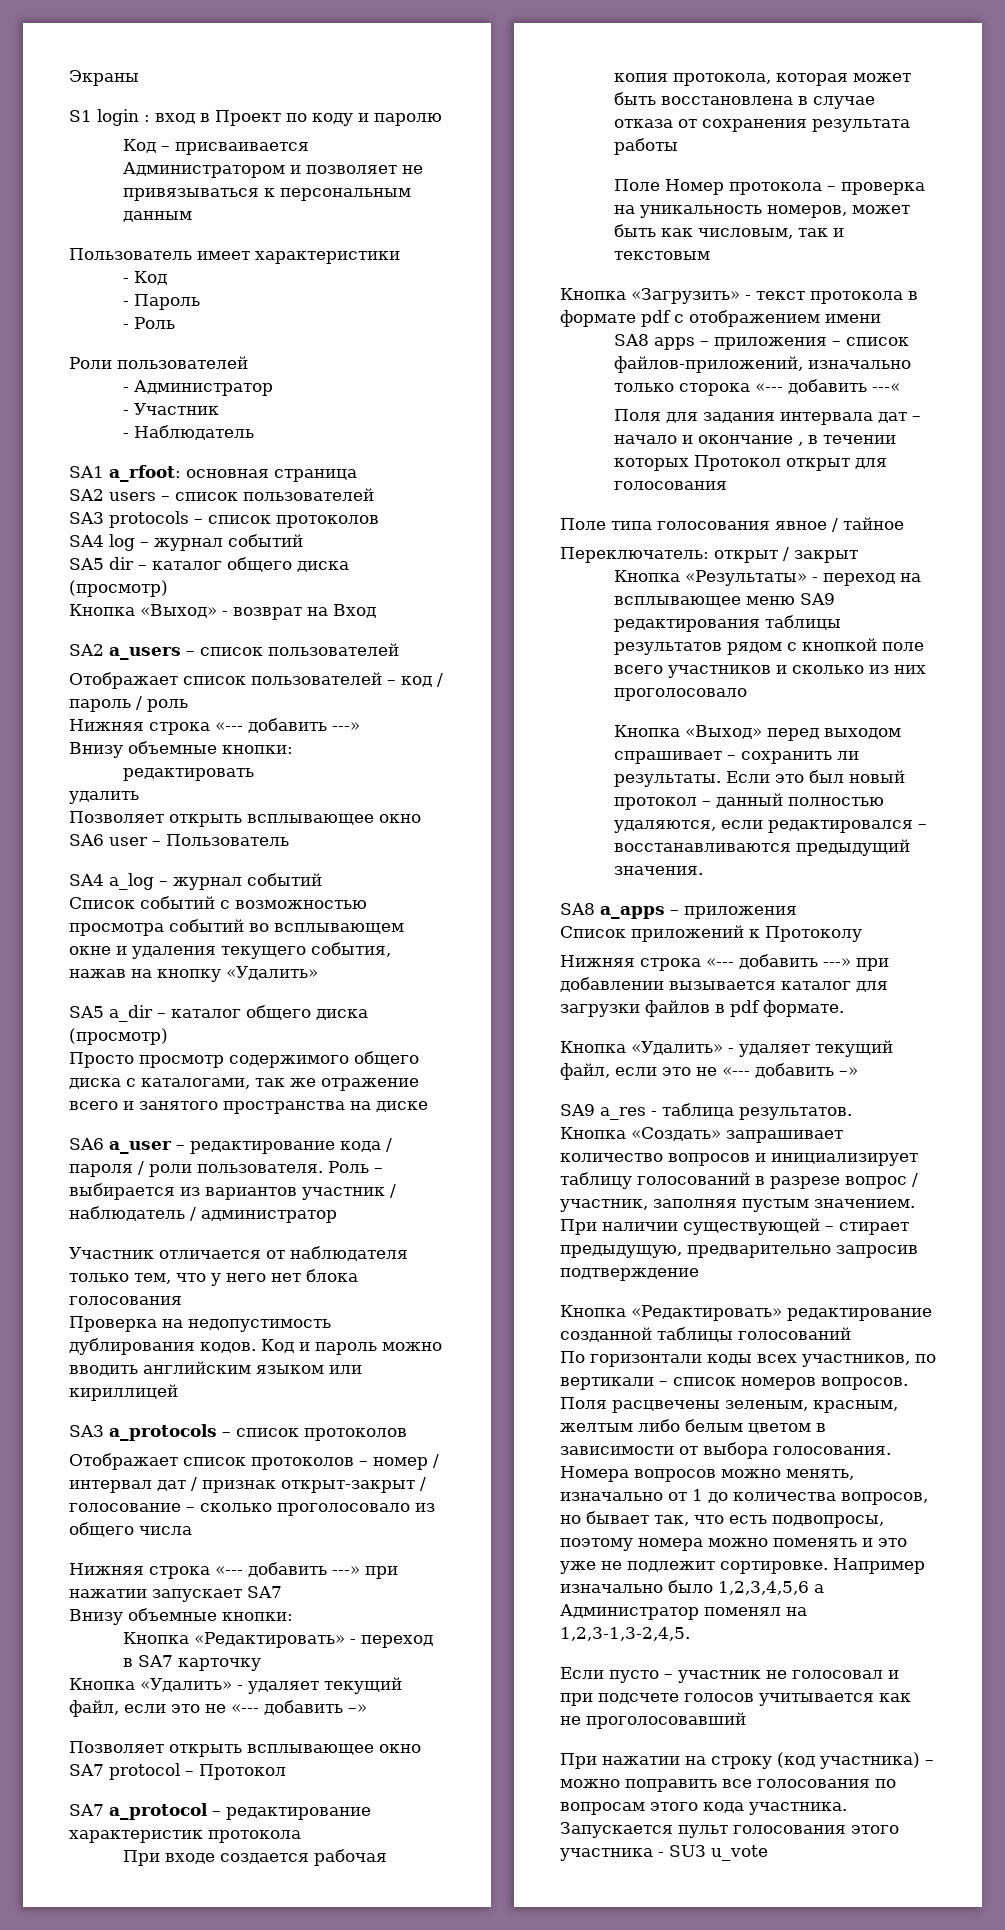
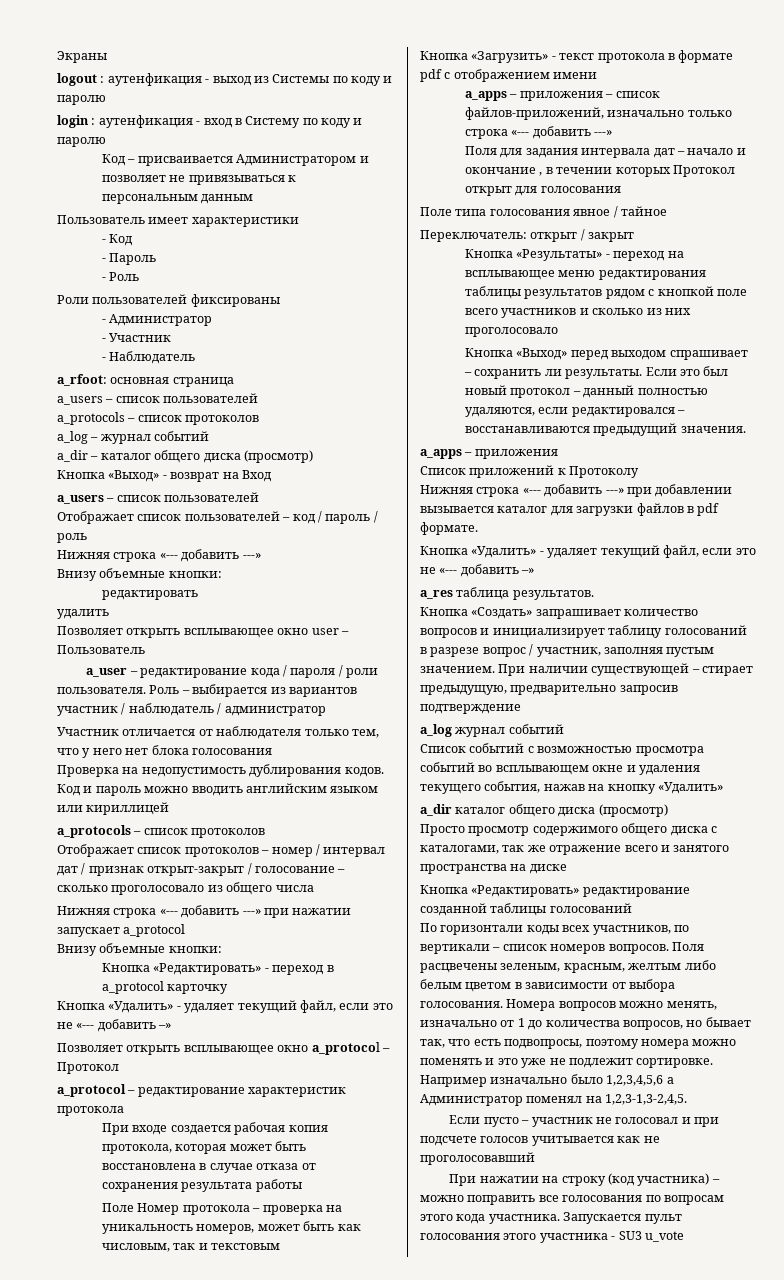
- S1 login : вход в Проект по коду и паролю
+ logout : аутенфикация - выход из Системы по коду и паролю
+ login : аутенфикация - вход в Систему по коду и паролю
- Роли пользователей
+ Роли пользователей фиксированы
- SA1 a_rfoot: основная страница
- SA2 users – список пользователей
- SA3 protocols – список протоколов
- SA4 log – журнал событий
- SA5 dir – каталог общего диска (просмотр)
+ a_rfoot: основная страница
+ a_users – список пользователей
+ a_protocols – список протоколов
+ a_log – журнал событий
+ a_dir – каталог общего диска (просмотр)
  Кнопка «Выход» - возврат на Вход
- SA2 a_users – список пользователей
+ a_users – список пользователей
- Позволяет открыть всплывающее окно SA6 user – Пользователь
+ Позволяет открыть всплывающее окно user – Пользователь
- SA4 a_log – журнал событий
- Список событий с возможностью просмотра событий во всплывающем окне и удаления текущего события, нажав на кнопку «Удалить»
- SA5 a_dir – каталог общего диска (просмотр)
- Просто просмотр содержимого общего диска с каталогами, так же отражение всего и занятого пространства на диске
- SA6 a_user – редактирование кода / пароля / роли пользователя.
+ a_user – редактирование кода / пароля / роли пользователя.
  Код и пароль можно вводить английским языком или кириллицей
- SA3 a_protocols – список протоколов
+ a_protocols – список протоколов
- Нижняя строка «--- добавить ---» при нажатии запускает SA7
+ Нижняя строка «--- добавить ---» при нажатии запускает a_protocol
- Кнопка «Редактировать» - переход в SA7 карточку
+ Кнопка «Редактировать» - переход в a_protocol карточку
- Позволяет открыть всплывающее окно SA7 protocol – Протокол
+ Позволяет открыть всплывающее окно a_protocol – Протокол
- SA7 a_protocol – редактирование характеристик протокола
+ a_protocol – редактирование характеристик протокола
- SA8 apps – приложения – список файлов-приложений, изначально только сторока «--- добавить ---«
+ a_apps – приложения – список файлов-приложений, изначально только строка «--- добавить ---»
- Кнопка «Результаты» - переход на всплывающее меню SA9 редактирования таблицы результатов рядом с кнопкой поле всего участников и сколько из них проголосовало
+ Кнопка «Результаты» - переход на всплывающее меню редактирования таблицы результатов рядом с кнопкой поле всего участников и сколько из них проголосовало
  Если это был новый протокол – данный полностью удаляются, если редактировался – восстанавливаются предыдущий значения.
- SA8 a_apps – приложения
+ a_apps – приложения
- SA9 a_res - таблица результатов.
+ a_res таблица результатов.
+ a_log журнал событий
+ Список событий с возможностью просмотра событий во всплывающем окне и удаления текущего события, нажав на кнопку «Удалить»
+ a_dir каталог общего диска (просмотр)
+ Просто просмотр содержимого общего диска с каталогами, так же отражение всего и занятого пространства на диске

